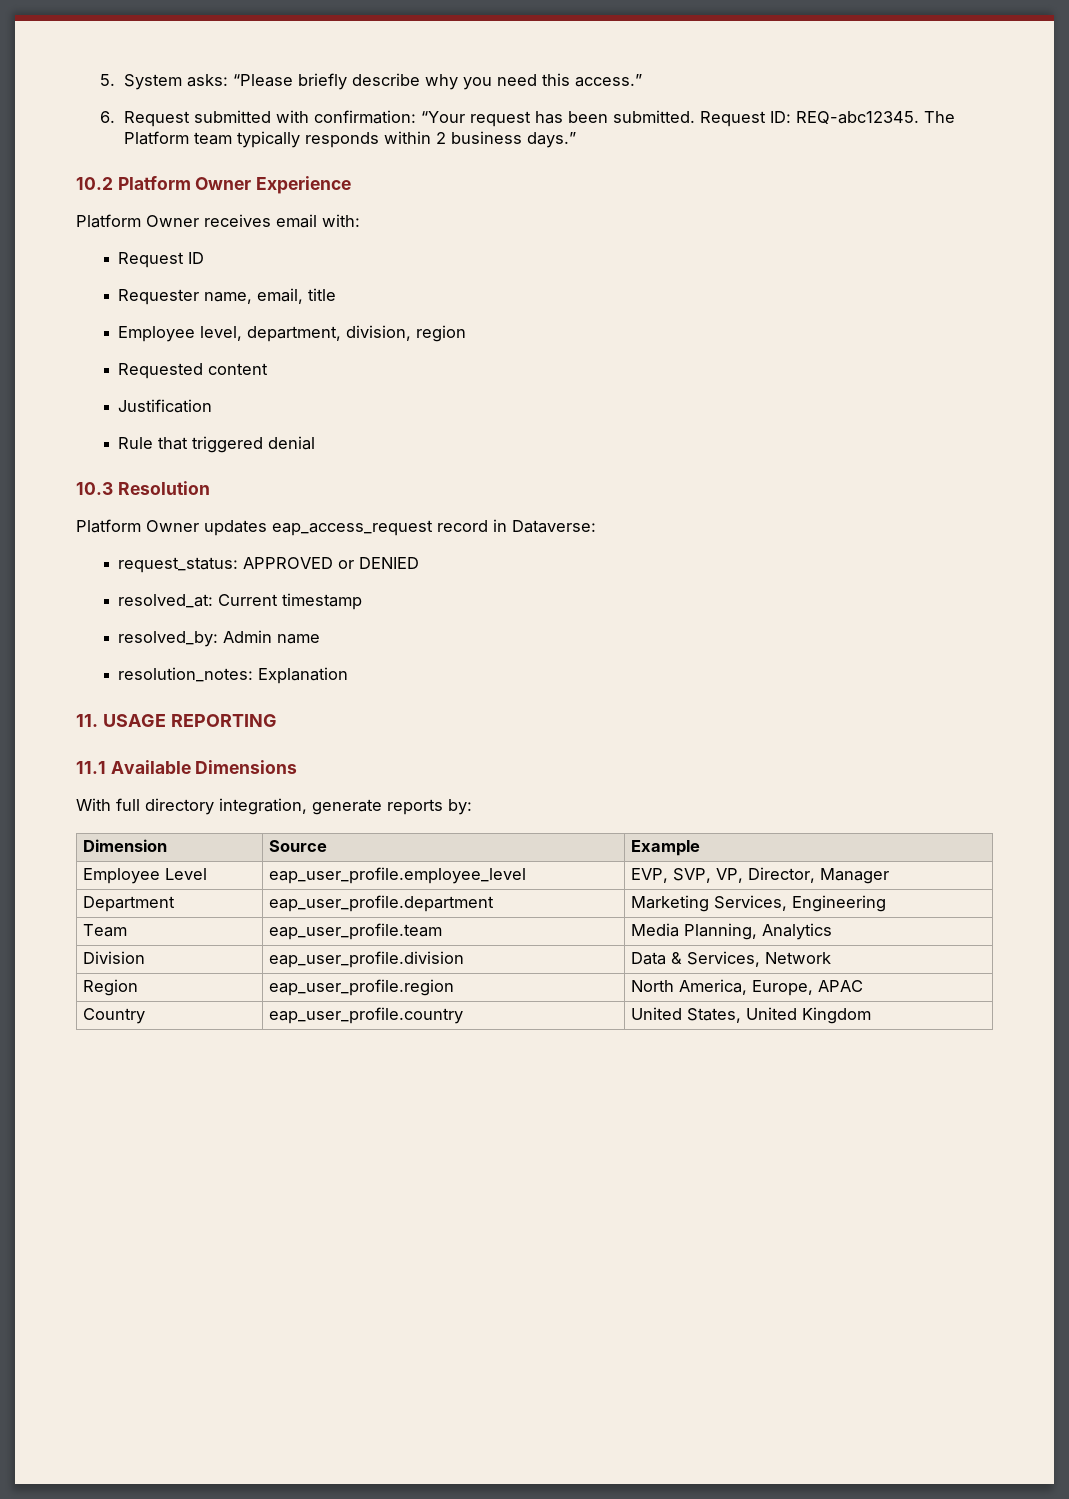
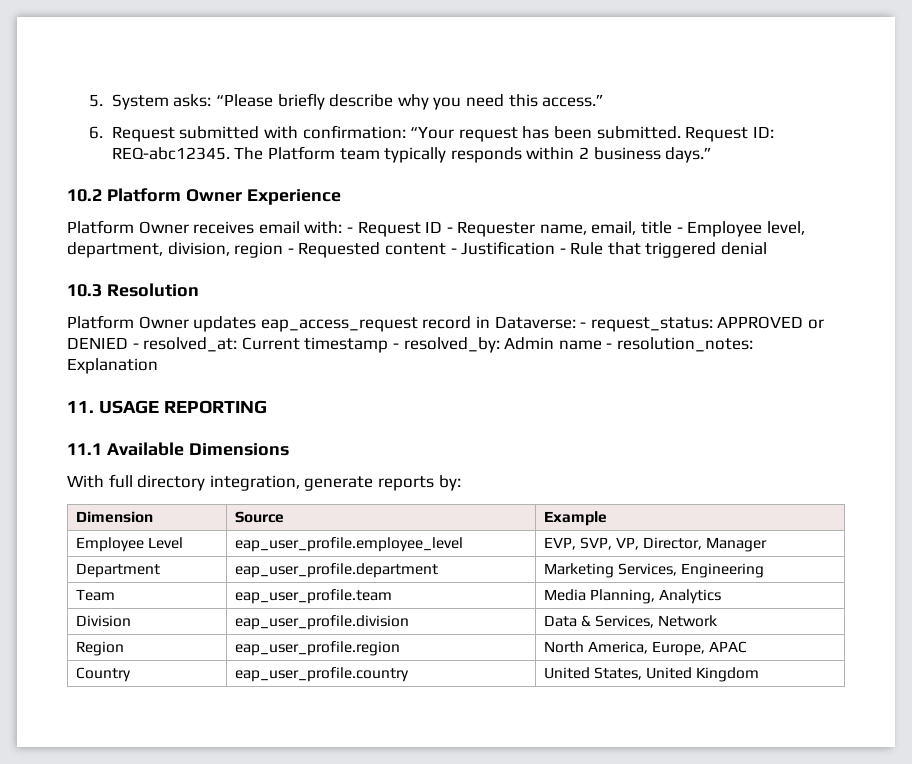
- Platform Owner receives email with:
- Request ID
- Requester name, email, title
- Employee level, department, division, region
- Requested content
- Justification
- Rule that triggered denial
+ Platform Owner receives email with: - Request ID - Requester name, email, title - Employee level, department, division, region - Requested content - Justification - Rule that triggered denial
- Platform Owner updates eap_access_request record in Dataverse:
- request_status: APPROVED or DENIED
- resolved_at: Current timestamp
- resolved_by: Admin name
- resolution_notes: Explanation
+ Platform Owner updates eap_access_request record in Dataverse: - request_status: APPROVED or DENIED - resolved_at: Current timestamp - resolved_by: Admin name - resolution_notes: Explanation

